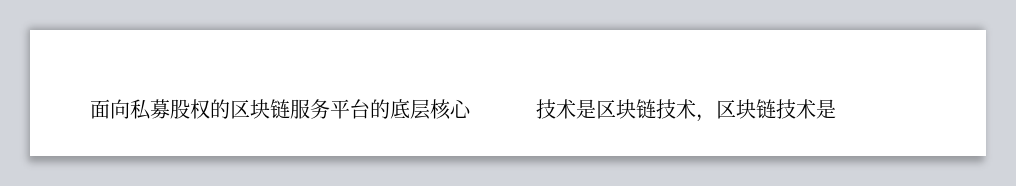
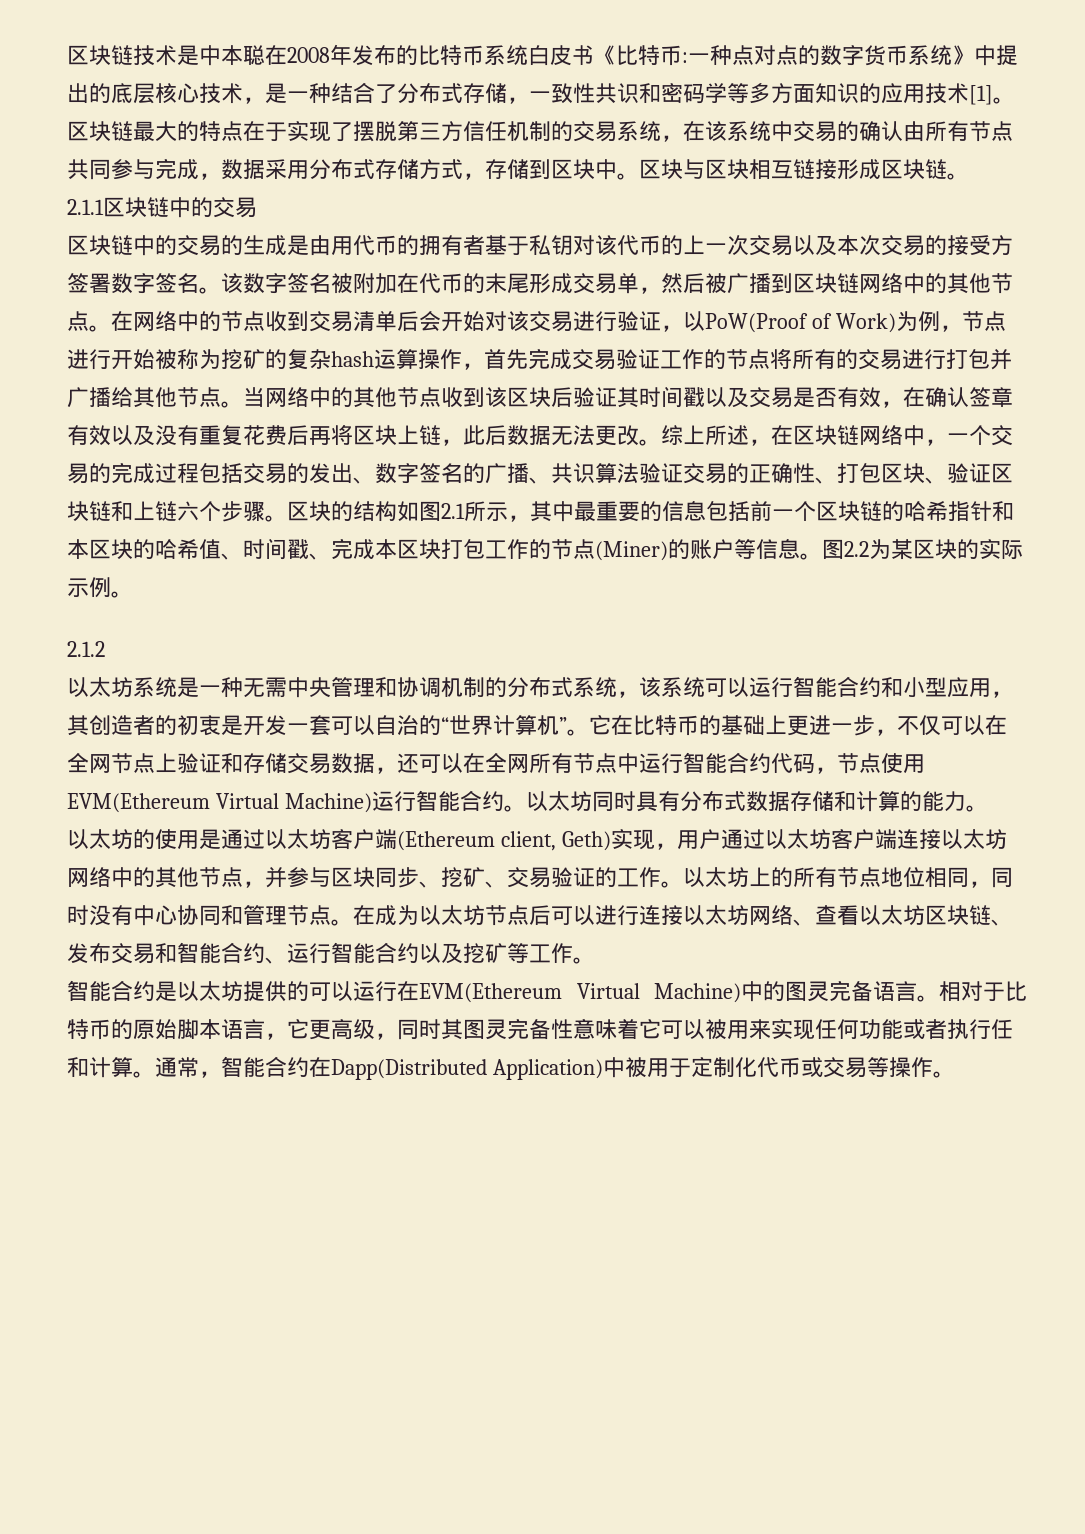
- 面向私募股权的区块链服务平台的底层核心技术是区块链技术，区块链技术是
+ 区块链技术是中本聪在2008年发布的比特币系统白皮书《比特币:一种点对点的数字货币系统》中提出的底层核心技术，是一种结合了分布式存储，一致性共识和密码学等多方面知识的应用技术[1]。区块链最大的特点在于实现了摆脱第三方信任机制的交易系统，在该系统中交易的确认由所有节点共同参与完成，数据采用分布式存储方式，存储到区块中。区块与区块相互链接形成区块链。
+ 2.1.1区块链中的交易
+ 区块链中的交易的生成是由用代币的拥有者基于私钥对该代币的上一次交易以及本次交易的接受方签署数字签名。该数字签名被附加在代币的末尾形成交易单，然后被广播到区块链网络中的其他节点。在网络中的节点收到交易清单后会开始对该交易进行验证，以PoW(Proof of Work)为例，节点进行开始被称为挖矿的复杂hash运算操作，首先完成交易验证工作的节点将所有的交易进行打包并广播给其他节点。当网络中的其他节点收到该区块后验证其时间戳以及交易是否有效，在确认签章有效以及没有重复花费后再将区块上链，此后数据无法更改。综上所述，在区块链网络中，一个交易的完成过程包括交易的发出、数字签名的广播、共识算法验证交易的正确性、打包区块、验证区块链和上链六个步骤。区块的结构如图2.1所示，其中最重要的信息包括前一个区块链的哈希指针和本区块的哈希值、时间戳、完成本区块打包工作的节点(Miner)的账户等信息。图2.2为某区块的实际示例。
+ 2.1.2
+ 以太坊系统是一种无需中央管理和协调机制的分布式系统，该系统可以运行智能合约和小型应用，其创造者的初衷是开发一套可以自治的“世界计算机”。它在比特币的基础上更进一步，不仅可以在全网节点上验证和存储交易数据，还可以在全网所有节点中运行智能合约代码，节点使用EVM(Ethereum Virtual Machine)运行智能合约。以太坊同时具有分布式数据存储和计算的能力。
+ 以太坊的使用是通过以太坊客户端(Ethereum client, Geth)实现，用户通过以太坊客户端连接以太坊网络中的其他节点，并参与区块同步、挖矿、交易验证的工作。以太坊上的所有节点地位相同，同时没有中心协同和管理节点。在成为以太坊节点后可以进行连接以太坊网络、查看以太坊区块链、发布交易和智能合约、运行智能合约以及挖矿等工作。
+ 智能合约是以太坊提供的可以运行在EVM(Ethereum Virtual Machine)中的图灵完备语言。相对于比特币的原始脚本语言，它更高级，同时其图灵完备性意味着它可以被用来实现任何功能或者执行任和计算。通常，智能合约在Dapp(Distributed Application)中被用于定制化代币或交易等操作。

